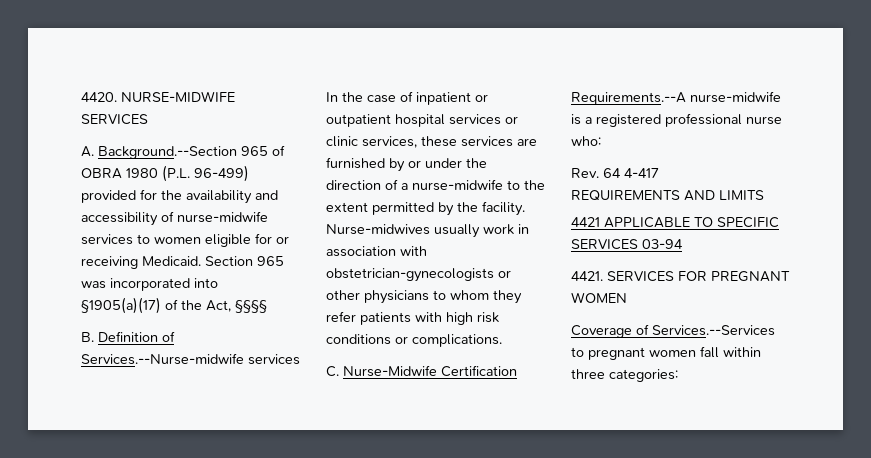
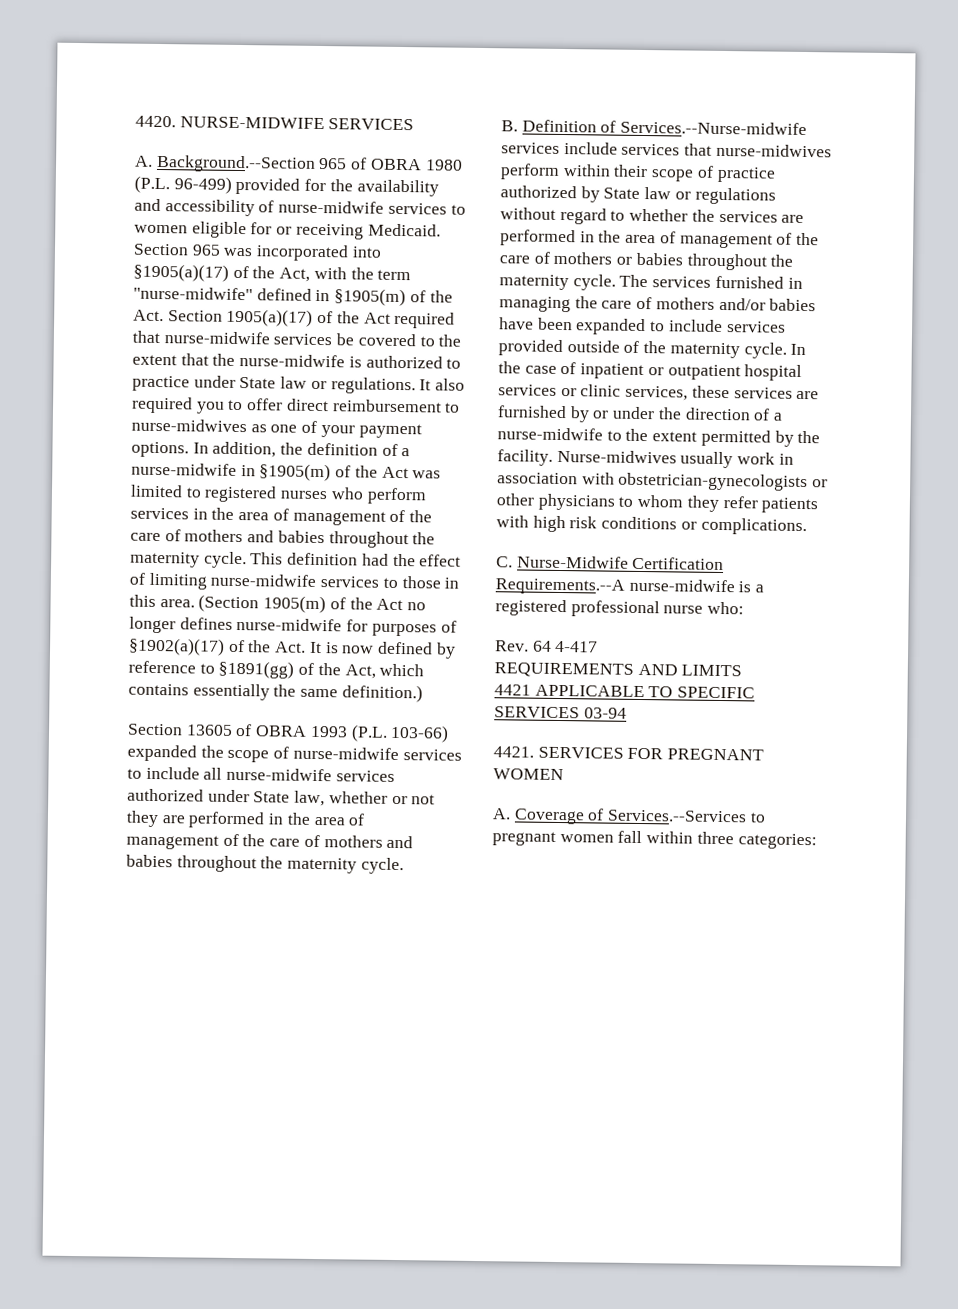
- Section 965 was incorporated into §1905(a)(17) of the Act, §§§§
+ Section 965 was incorporated into §1905(a)(17) of the Act, with the term "nurse-midwife" defined in §1905(m) of the Act. Section 1905(a)(17) of the Act required that nurse-midwife services be covered to the extent that the nurse-midwife is authorized to practice under State law or regulations. It also required you to offer direct reimbursement to nurse-midwives as one of your payment options. In addition, the definition of a nurse-midwife in §1905(m) of the Act was limited to registered nurses who perform services in the area of management of the care of mothers and babies throughout the maternity cycle. This definition had the effect of limiting nurse-midwife services to those in this area. (Section 1905(m) of the Act no longer defines nurse-midwife for purposes of §1902(a)(17) of the Act. It is now defined by reference to §1891(gg) of the Act, which contains essentially the same definition.)
+ Section 13605 of OBRA 1993 (P.L. 103-66) expanded the scope of nurse-midwife services to include all nurse-midwife services authorized under State law, whether or not they are performed in the area of management of the care of mothers and babies throughout the maternity cycle.
- B. Definition of Services.--Nurse-midwife services In the case of inpatient or outpatient hospital services or clinic services, these services are furnished by or under the direction of a nurse-midwife to the extent permitted by the facility.
+ B. Definition of Services.--Nurse-midwife services include services that nurse-midwives perform within their scope of practice authorized by State law or regulations without regard to whether the services are performed in the area of management of the care of mothers or babies throughout the maternity cycle. The services furnished in managing the care of mothers and/or babies have been expanded to include services provided outside of the maternity cycle. In the case of inpatient or outpatient hospital services or clinic services, these services are furnished by or under the direction of a nurse-midwife to the extent permitted by the facility.
- Coverage of Services.--Services to pregnant women fall within three categories:
+ A. Coverage of Services.--Services to pregnant women fall within three categories:

